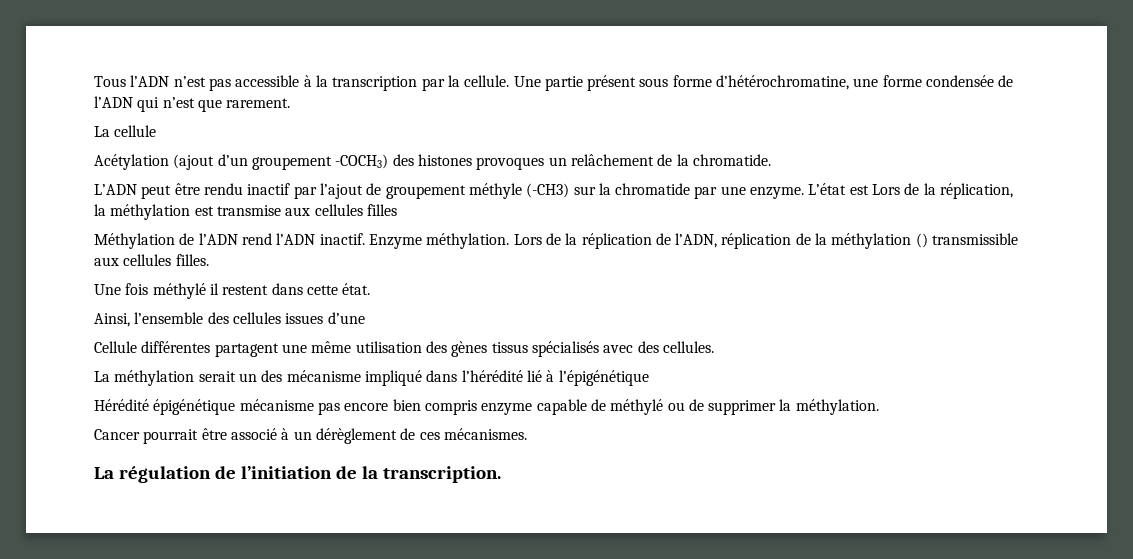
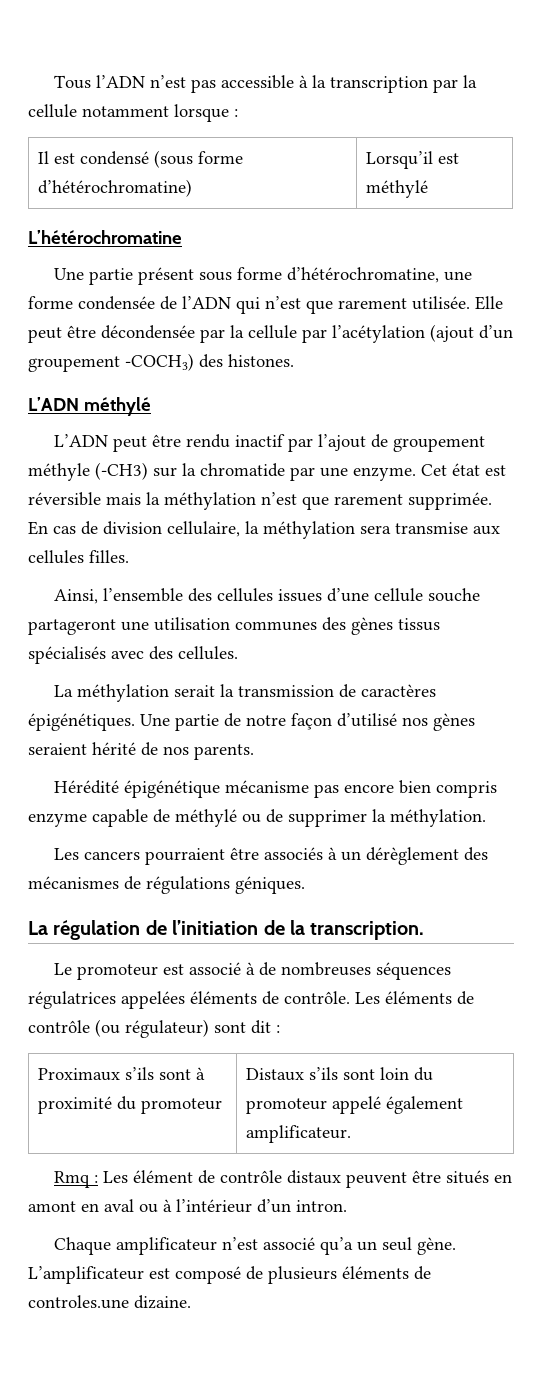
- Tous l’ADN n’est pas accessible à la transcription par la cellule. Une partie présent sous forme d’hétérochromatine, une forme condensée de l’ADN qui n’est que rarement.
- La cellule
- Acétylation (ajout d’un groupement -COCH3) des histones provoques un relâchement de la chromatide.
+ Tous l’ADN n’est pas accessible à la transcription par la cellule notamment lorsque :
+ Il est condensé (sous forme d’hétérochromatine) | Lorsqu’il est méthylé
+ L’hétérochromatine
+ Une partie présent sous forme d’hétérochromatine, une forme condensée de l’ADN qui n’est que rarement utilisée. Elle peut être décondensée par la cellule par l’acétylation (ajout d’un groupement -COCH3) des histones.
+ L’ADN méthylé
- L’état est Lors de la réplication, la méthylation est transmise aux cellules filles
- Méthylation de l’ADN rend l’ADN inactif. Enzyme méthylation. Lors de la réplication de l’ADN, réplication de la méthylation () transmissible aux cellules filles.
- Une fois méthylé il restent dans cette état.
+ Cet état est réversible mais la méthylation n’est que rarement supprimée. En cas de division cellulaire, la méthylation sera transmise aux cellules filles.
- Ainsi, l’ensemble des cellules issues d’une
- Cellule différentes partagent une même utilisation des gènes tissus spécialisés avec des cellules.
+ Ainsi, l’ensemble des cellules issues d’une cellule souche partageront une utilisation communes des gènes tissus spécialisés avec des cellules.
- La méthylation serait un des mécanisme impliqué dans l’hérédité lié à l’épigénétique
+ La méthylation serait la transmission de caractères épigénétiques. Une partie de notre façon d’utilisé nos gènes seraient hérité de nos parents.
- Cancer pourrait être associé à un dérèglement de ces mécanismes.
+ Les cancers pourraient être associés à un dérèglement des mécanismes de régulations géniques.
+ Le promoteur est associé à de nombreuses séquences régulatrices appelées éléments de contrôle. Les éléments de contrôle (ou régulateur) sont dit :
+ Proximaux s’ils sont à proximité du promoteur | Distaux s’ils sont loin du promoteur appelé également amplificateur.
+ Rmq : Les élément de contrôle distaux peuvent être situés en amont en aval ou à l’intérieur d’un intron.
+ Chaque amplificateur n’est associé qu’a un seul gène. L’amplificateur est composé de plusieurs éléments de controles.une dizaine.

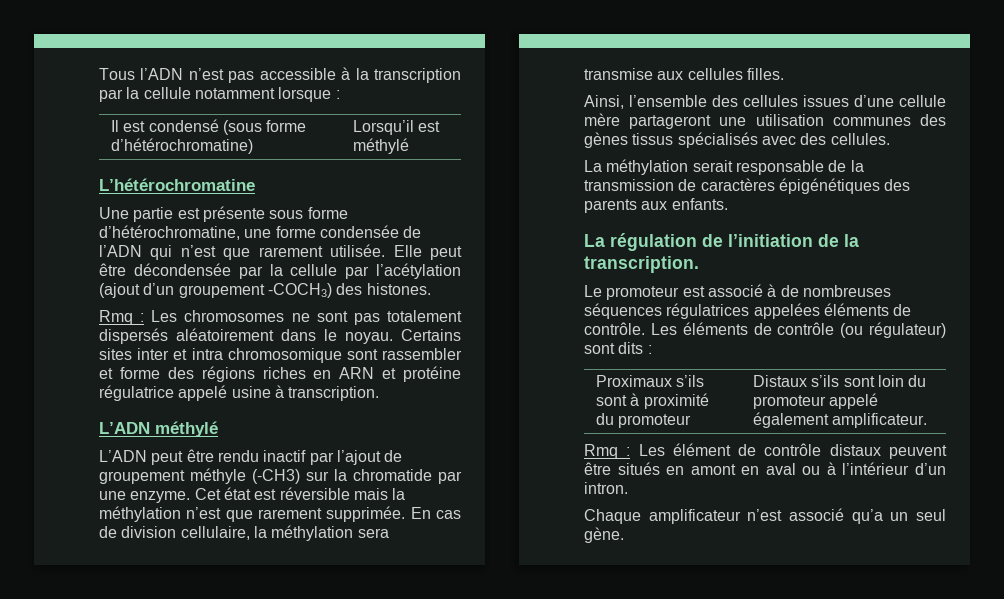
- Une partie présent sous forme d’hétérochromatine, une forme condensée de l’ADN qui n’est que rarement utilisée.
+ Une partie est présente sous forme d’hétérochromatine, une forme condensée de l’ADN qui n’est que rarement utilisée.
+ Rmq : Les chromosomes ne sont pas totalement dispersés aléatoirement dans le noyau. Certains sites inter et intra chromosomique sont rassembler et forme des régions riches en ARN et protéine régulatrice appelé usine à transcription.
- Ainsi, l’ensemble des cellules issues d’une cellule souche partageront une utilisation communes des gènes tissus spécialisés avec des cellules.
+ Ainsi, l’ensemble des cellules issues d’une cellule mère partageront une utilisation communes des gènes tissus spécialisés avec des cellules.
- La méthylation serait la transmission de caractères épigénétiques. Une partie de notre façon d’utilisé nos gènes seraient hérité de nos parents.
- Hérédité épigénétique mécanisme pas encore bien compris enzyme capable de méthylé ou de supprimer la méthylation.
- Les cancers pourraient être associés à un dérèglement des mécanismes de régulations géniques.
+ La méthylation serait responsable de la transmission de caractères épigénétiques des parents aux enfants.
- Les éléments de contrôle (ou régulateur) sont dit :
+ Les éléments de contrôle (ou régulateur) sont dits :
- L’amplificateur est composé de plusieurs éléments de controles.une dizaine.

